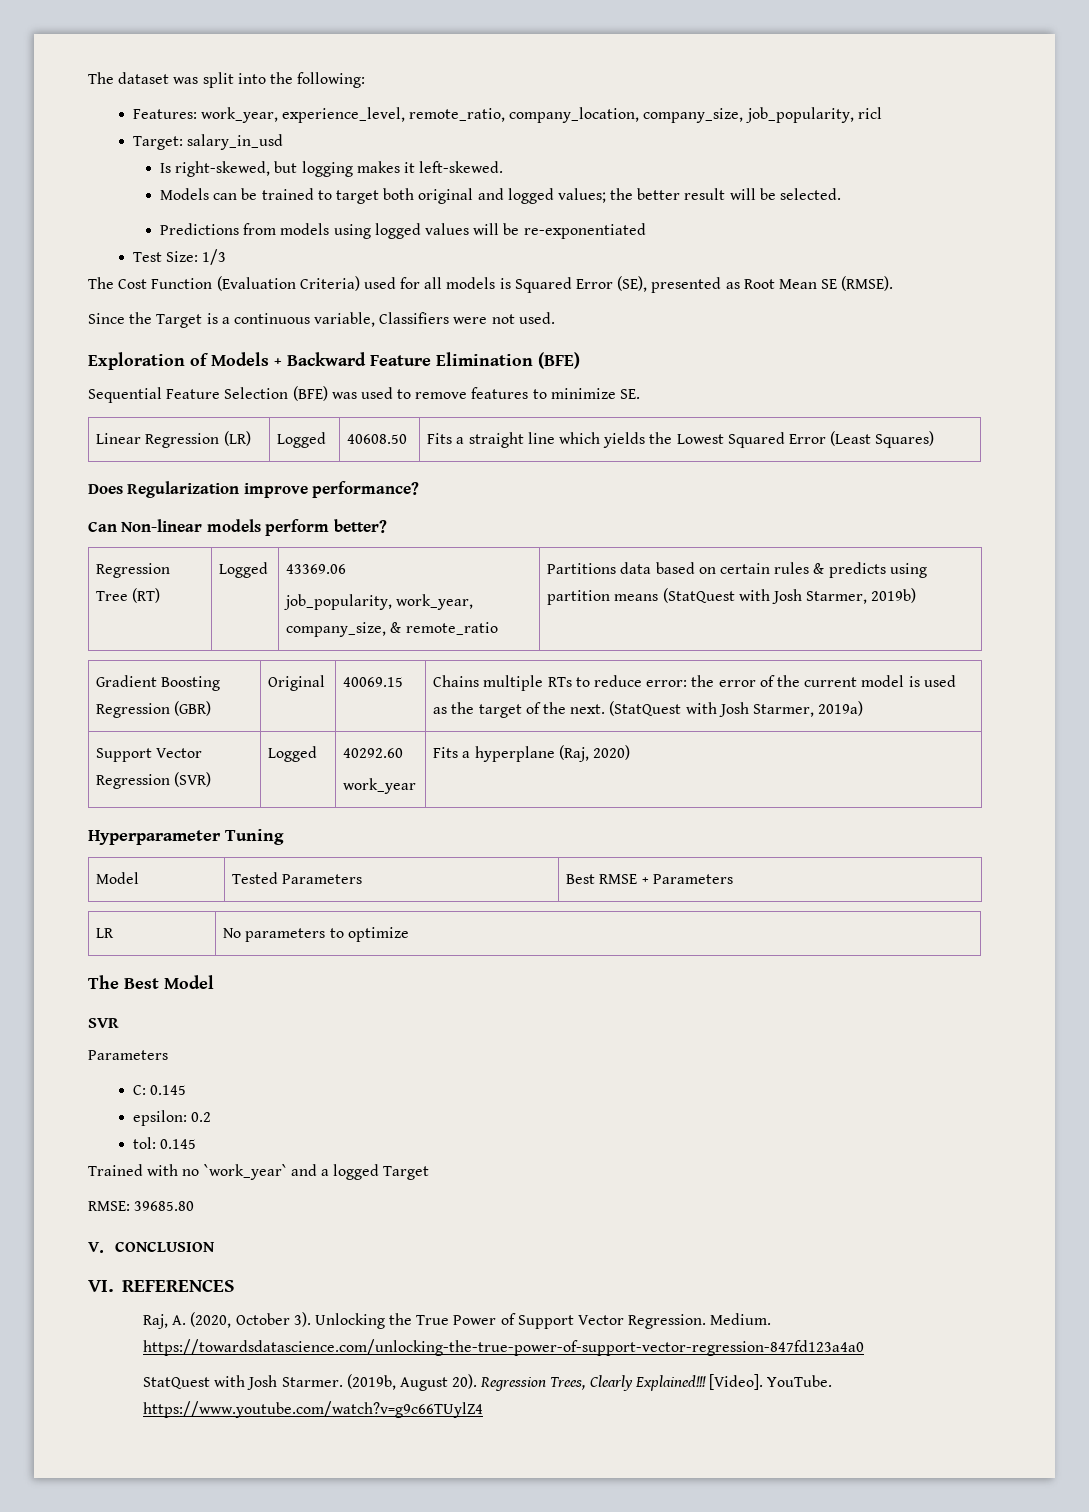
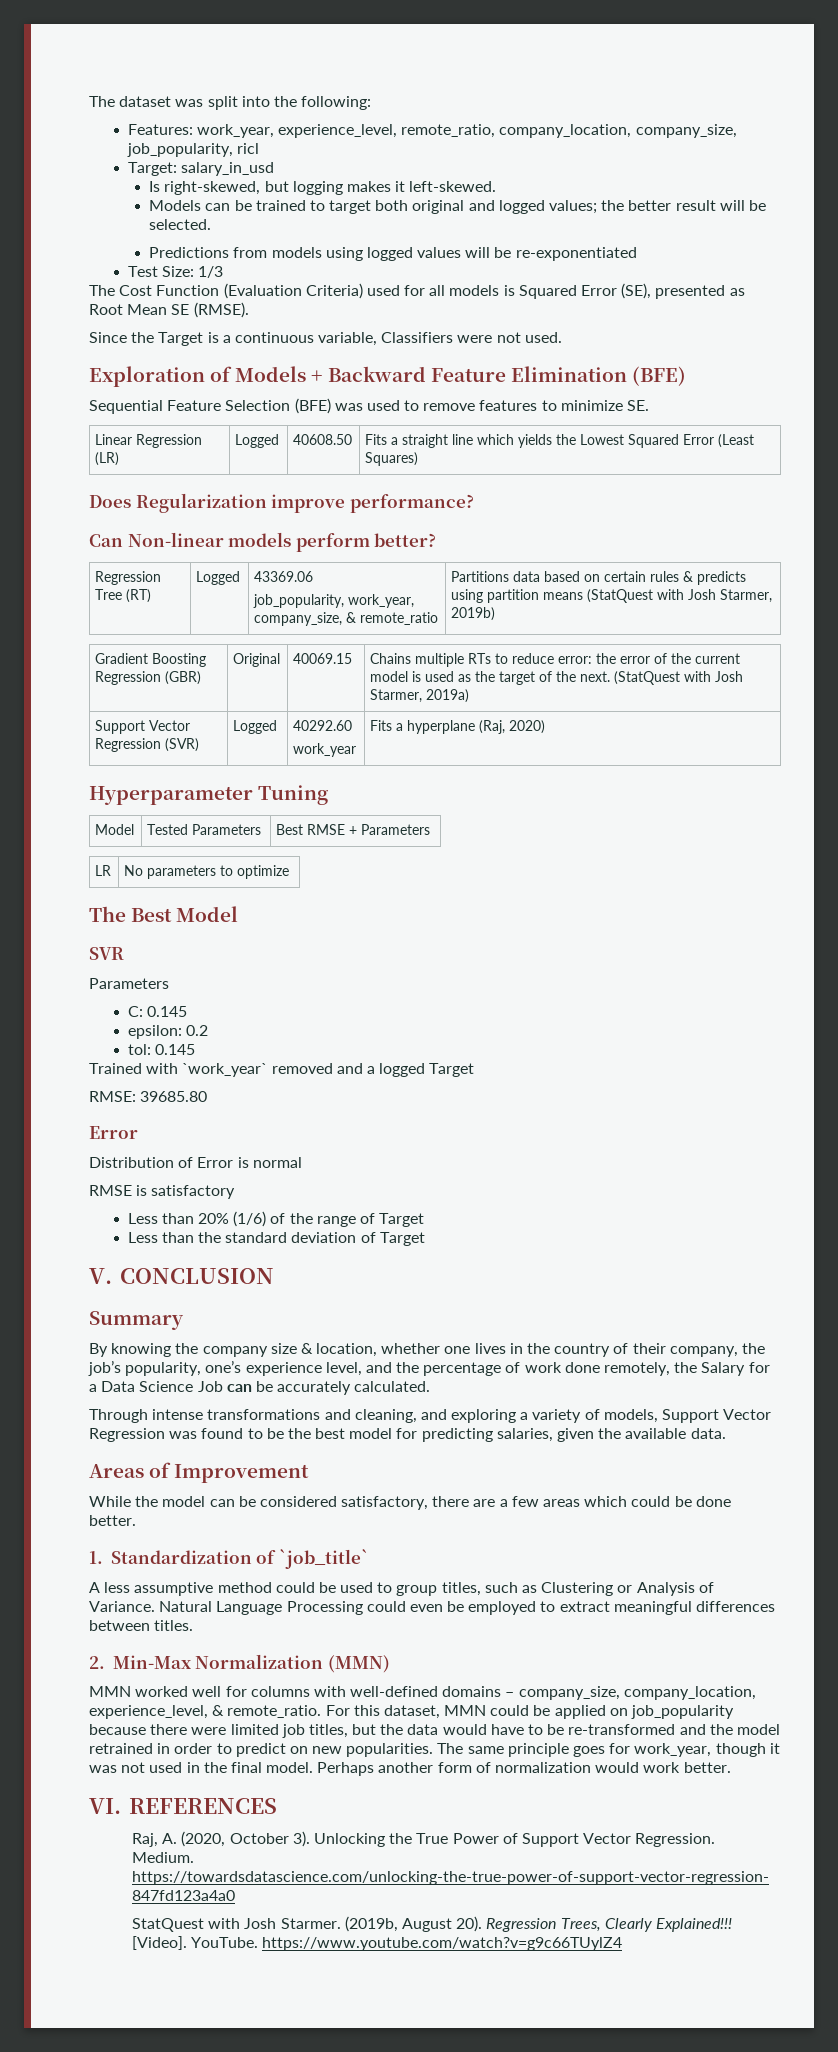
- Trained with no `work_year` and a logged Target
+ Trained with `work_year` removed and a logged Target
  RMSE: 39685.80
+ Error
+ Distribution of Error is normal
+ RMSE is satisfactory
+ Less than 20% (1/6) of the range of Target
+ Less than the standard deviation of Target
  V. CONCLUSION
+ Summary
+ By knowing the company size & location, whether one lives in the country of their company, the job’s popularity, one’s experience level, and the percentage of work done remotely, the Salary for a Data Science Job can be accurately calculated.
+ Through intense transformations and cleaning, and exploring a variety of models, Support Vector Regression was found to be the best model for predicting salaries, given the available data.
+ Areas of Improvement
+ While the model can be considered satisfactory, there are a few areas which could be done better.
+ 1. Standardization of `job_title`
+ A less assumptive method could be used to group titles, such as Clustering or Analysis of Variance. Natural Language Processing could even be employed to extract meaningful differences between titles.
+ 2. Min-Max Normalization (MMN)
+ MMN worked well for columns with well-defined domains – company_size, company_location, experience_level, & remote_ratio. For this dataset, MMN could be applied on job_popularity because there were limited job titles, but the data would have to be re-transformed and the model retrained in order to predict on new popularities. The same principle goes for work_year, though it was not used in the final model. Perhaps another form of normalization would work better.

